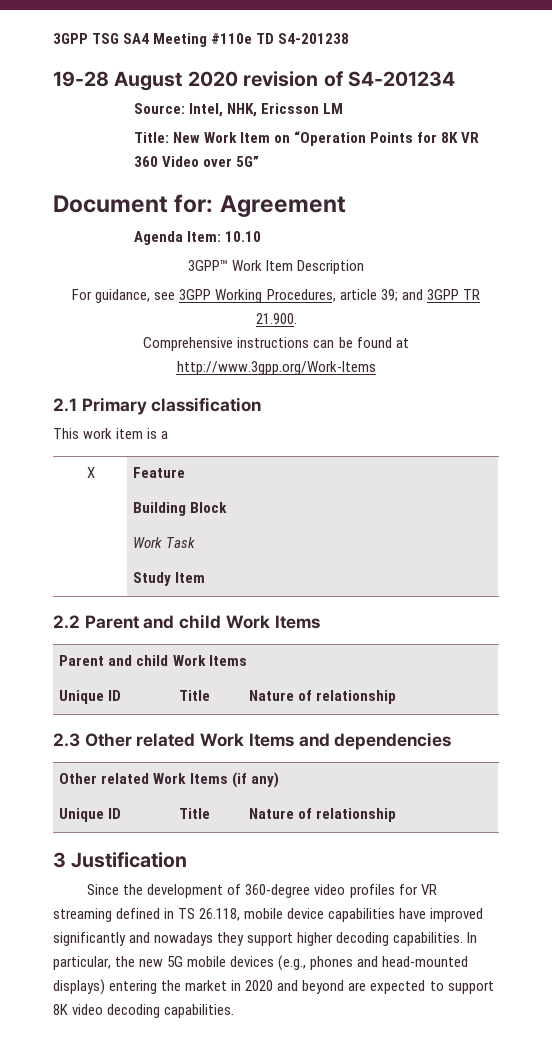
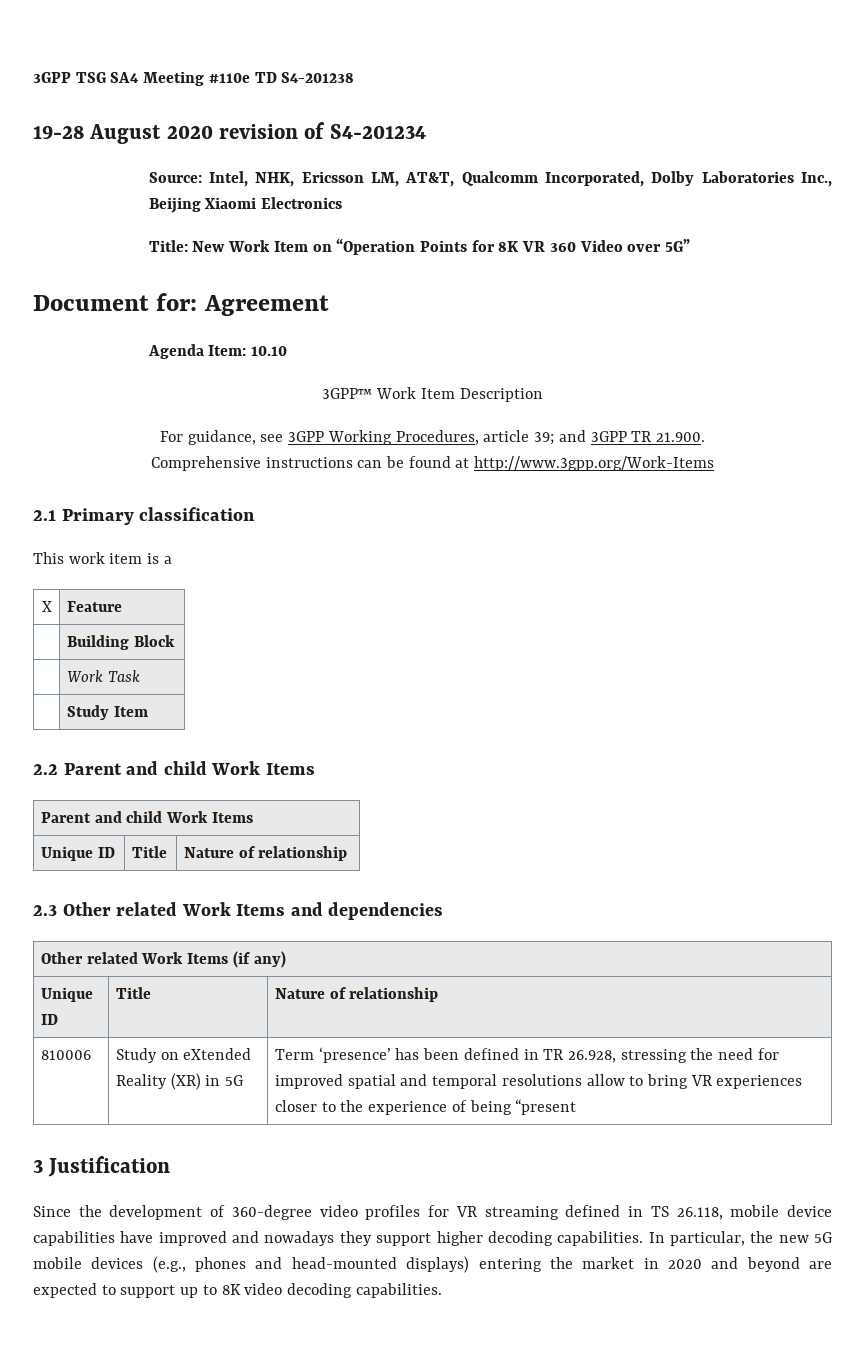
- Source: Intel, NHK, Ericsson LM
+ Source: Intel, NHK, Ericsson LM, AT&T, Qualcomm Incorporated, Dolby Laboratories Inc., Beijing Xiaomi Electronics
+ 810006 | Study on eXtended Reality (XR) in 5G | Term ‘presence’ has been defined in TR 26.928, stressing the need for improved spatial and temporal resolutions allow to bring VR experiences closer to the experience of being “present
- Since the development of 360-degree video profiles for VR streaming defined in TS 26.118, mobile device capabilities have improved significantly and nowadays they support higher decoding capabilities.
+ Since the development of 360-degree video profiles for VR streaming defined in TS 26.118, mobile device capabilities have improved and nowadays they support higher decoding capabilities.
- In particular, the new 5G mobile devices (e.g., phones and head-mounted displays) entering the market in 2020 and beyond are expected to support 8K video decoding capabilities.
+ In particular, the new 5G mobile devices (e.g., phones and head-mounted displays) entering the market in 2020 and beyond are expected to support up to 8K video decoding capabilities.

